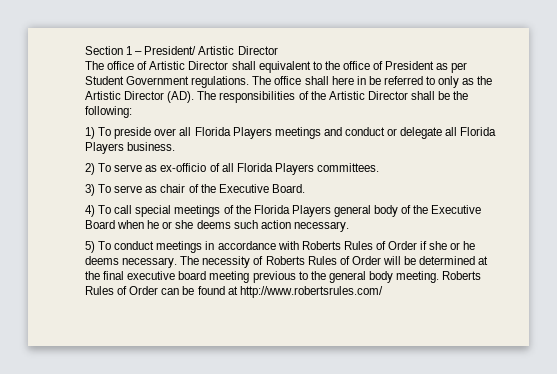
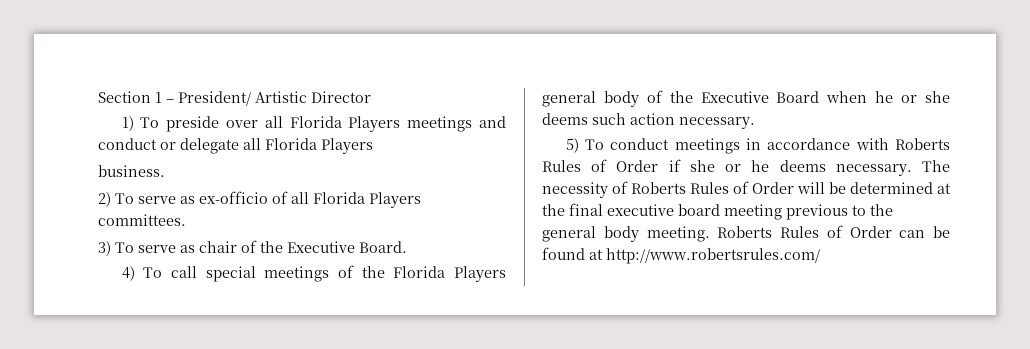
- The office of Artistic Director shall equivalent to the office of President as per Student Government regulations. The office shall here in be referred to only as the Artistic Director (AD). The responsibilities of the Artistic Director shall be the following:
- 1) To preside over all Florida Players meetings and conduct or delegate all Florida Players business.
+ 1) To preside over all Florida Players meetings and conduct or delegate all Florida Players
+ business.

